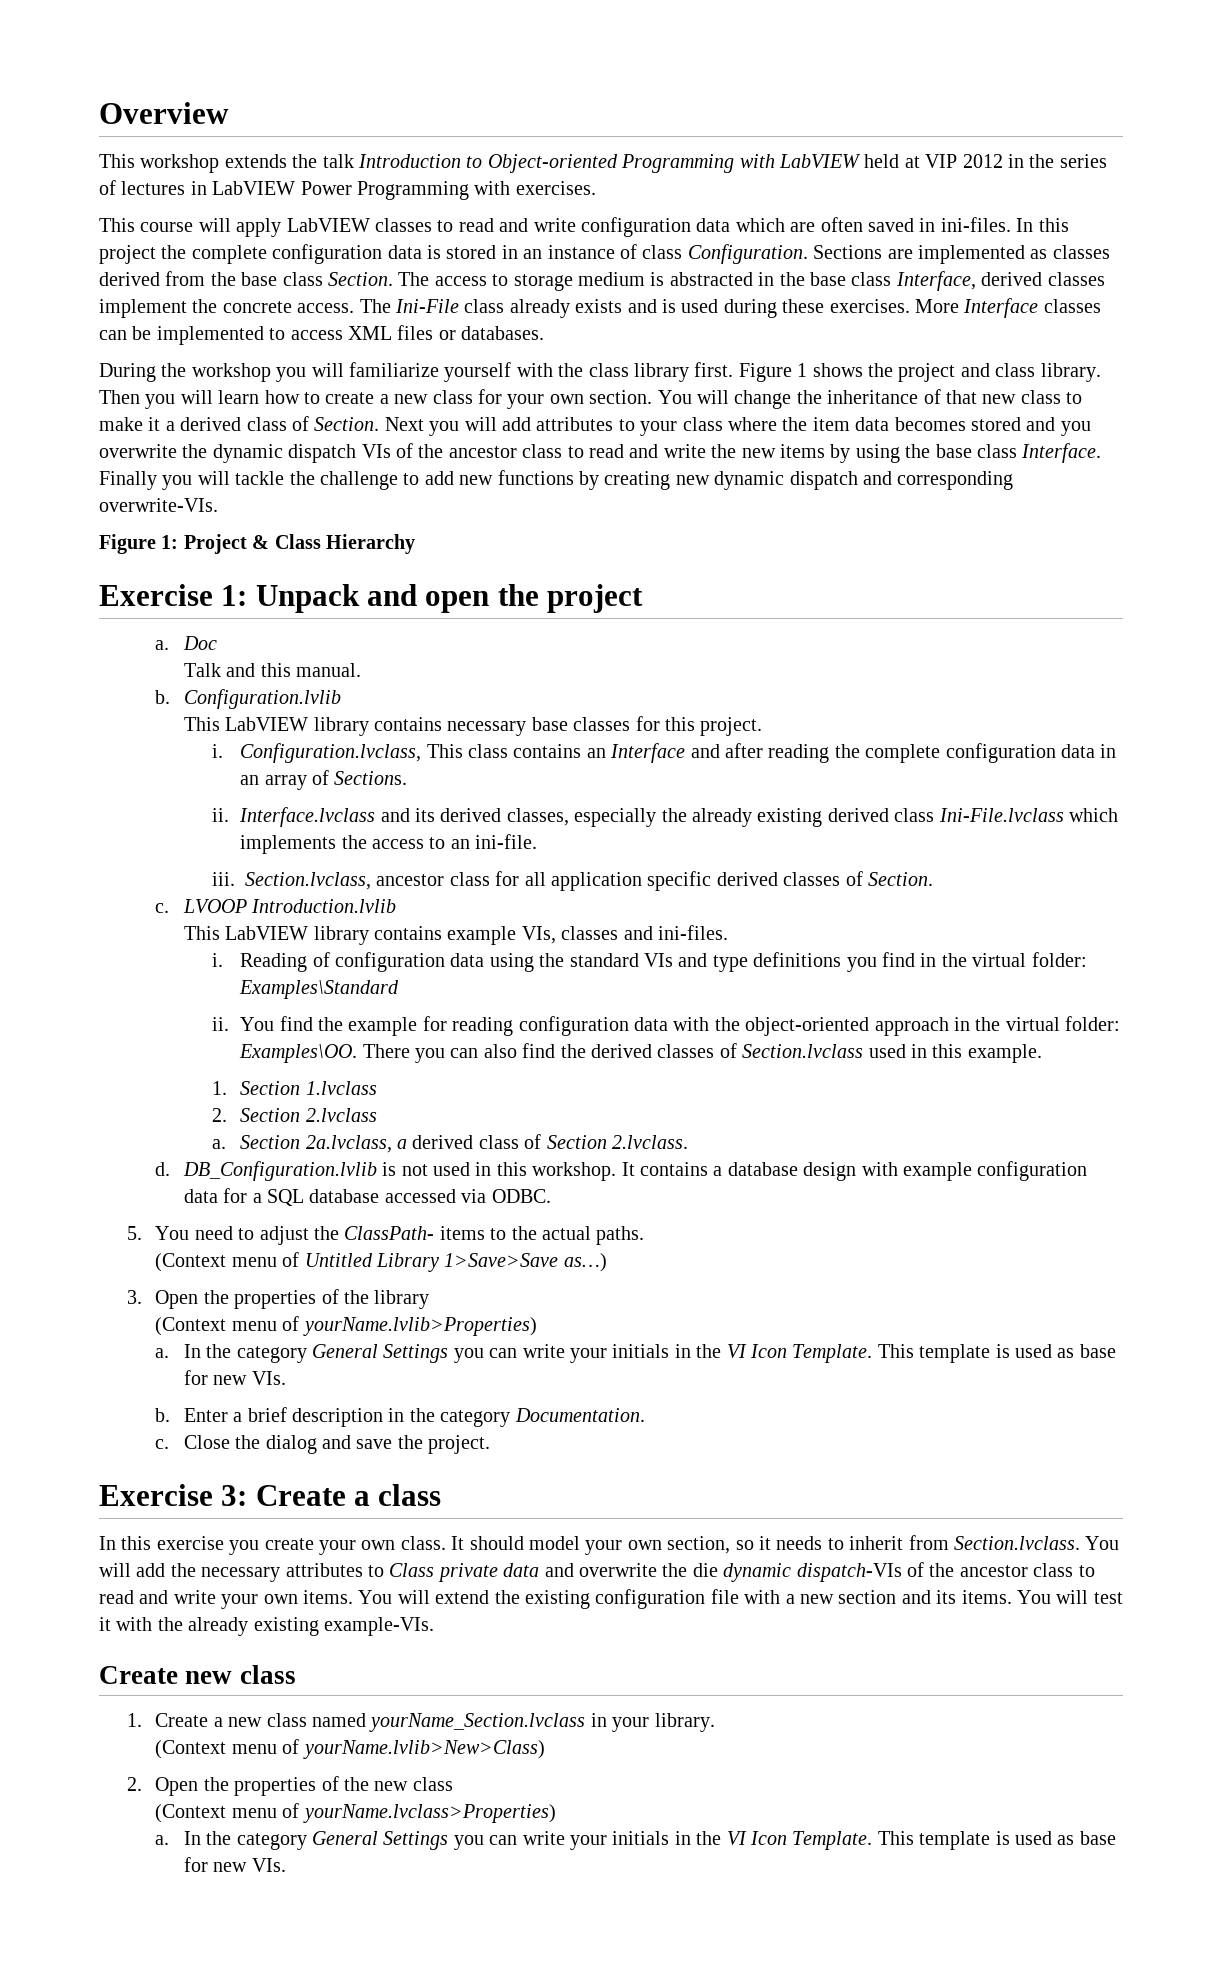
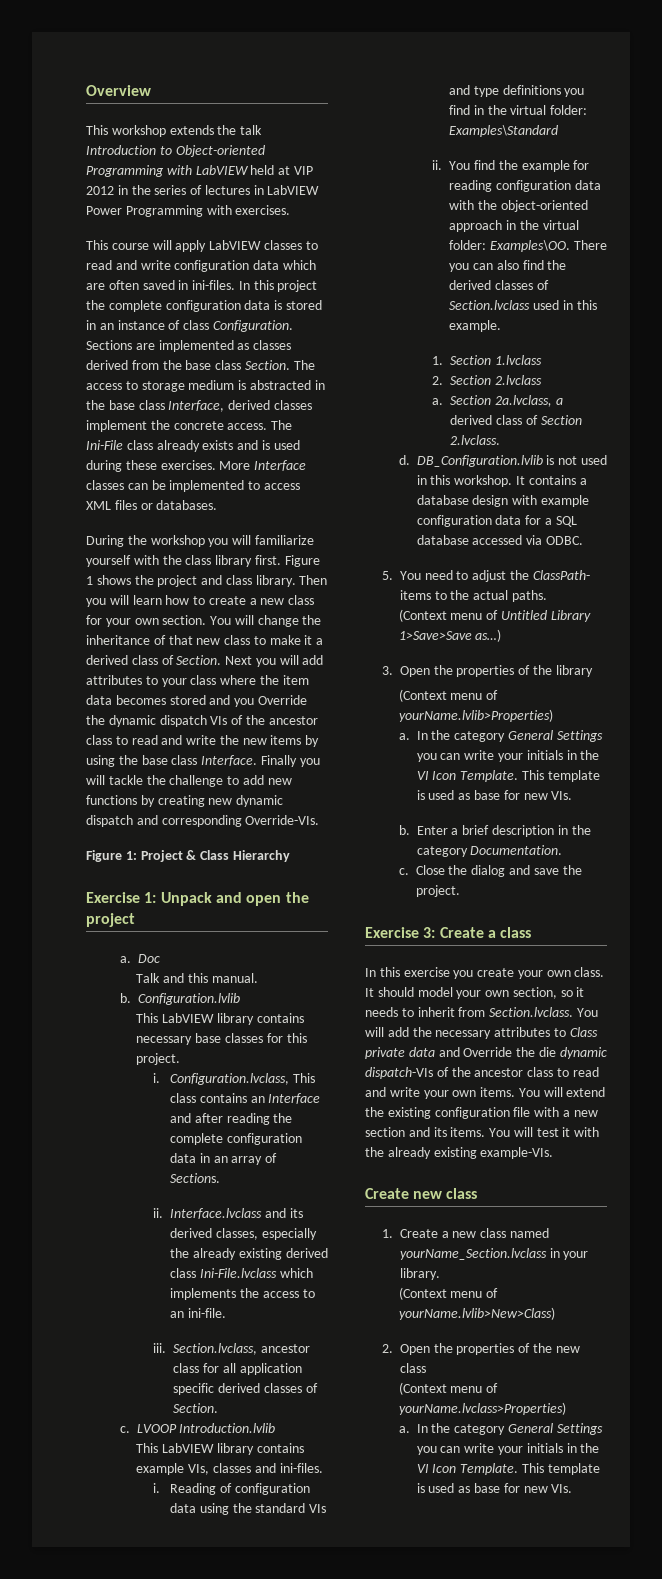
- Next you will add attributes to your class where the item data becomes stored and you overwrite the dynamic dispatch VIs of the ancestor class to read and write the new items by using the base class Interface.
+ Next you will add attributes to your class where the item data becomes stored and you Override the dynamic dispatch VIs of the ancestor class to read and write the new items by using the base class Interface.
- Finally you will tackle the challenge to add new functions by creating new dynamic dispatch and corresponding overwrite-VIs.
+ Finally you will tackle the challenge to add new functions by creating new dynamic dispatch and corresponding Override-VIs.
- It should model your own section, so it needs to inherit from Section.lvclass. You will add the necessary attributes to Class private data and overwrite the die dynamic dispatch-VIs of the ancestor class to read and write your own items.
+ It should model your own section, so it needs to inherit from Section.lvclass. You will add the necessary attributes to Class private data and Override the die dynamic dispatch-VIs of the ancestor class to read and write your own items.

